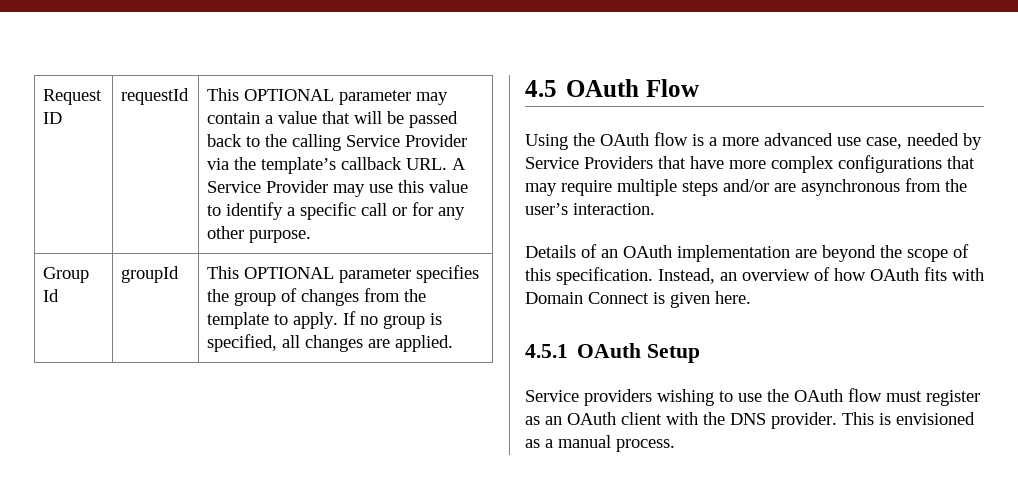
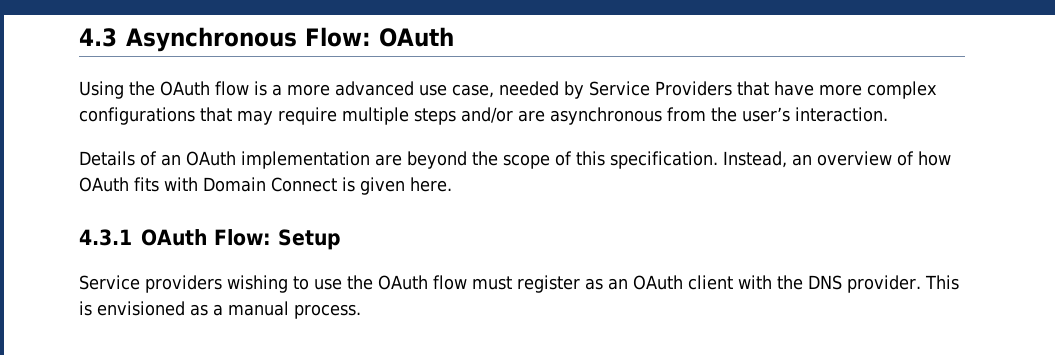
- Request ID | requestId | This OPTIONAL parameter may contain a value that will be passed back to the calling Service Provider via the template’s callback URL. A Service Provider may use this value to identify a specific call or for any other purpose.
- Group Id | groupId | This OPTIONAL parameter specifies the group of changes from the template to apply. If no group is specified, all changes are applied.
- 4.5 OAuth Flow
+ 4.3 Asynchronous Flow: OAuth
- 4.5.1 OAuth Setup
+ 4.3.1 OAuth Flow: Setup

